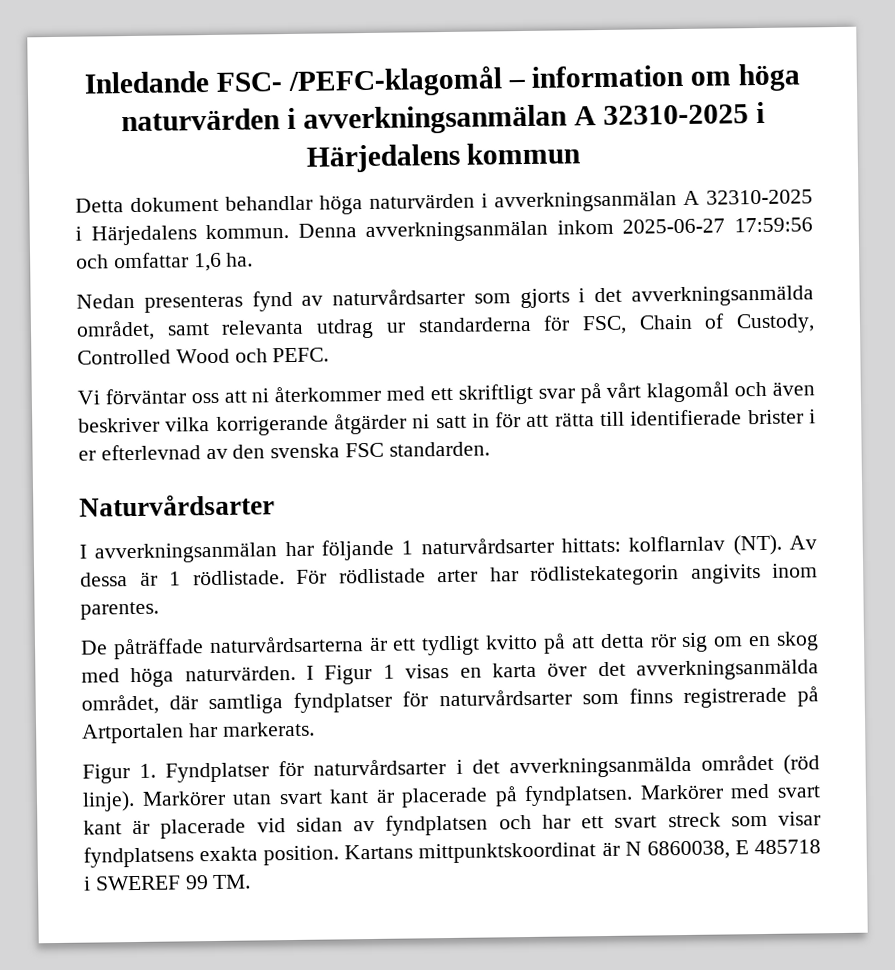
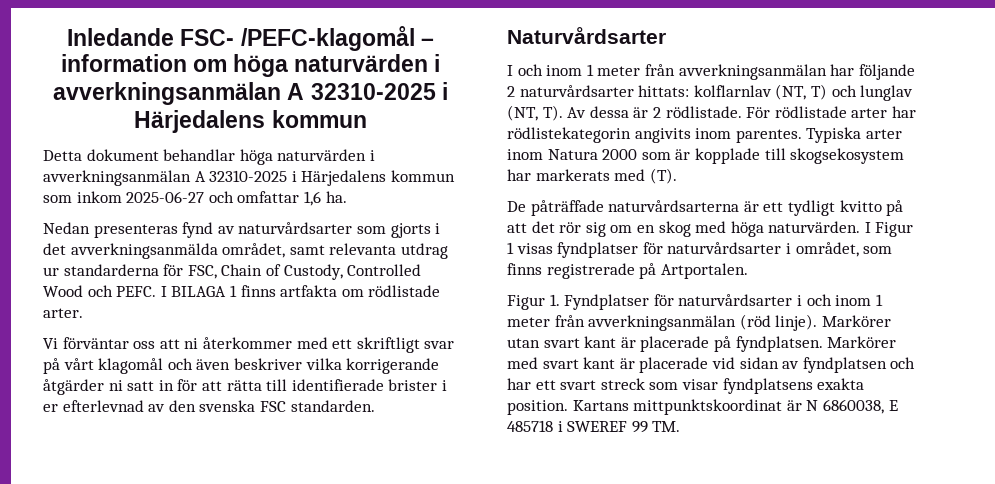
- Detta dokument behandlar höga naturvärden i avverkningsanmälan A 32310-2025 i Härjedalens kommun. Denna avverkningsanmälan inkom 2025-06-27 17:59:56 och omfattar 1,6 ha.
+ Detta dokument behandlar höga naturvärden i avverkningsanmälan A 32310-2025 i Härjedalens kommun som inkom 2025-06-27 och omfattar 1,6 ha.
+ I BILAGA 1 finns artfakta om rödlistade arter.
- I avverkningsanmälan har följande 1 naturvårdsarter hittats: kolflarnlav (NT). Av dessa är 1 rödlistade.
+ I och inom 1 meter från avverkningsanmälan har följande 2 naturvårdsarter hittats: kolflarnlav (NT, T) och lunglav (NT, T). Av dessa är 2 rödlistade.
+ Typiska arter inom Natura 2000 som är kopplade till skogsekosystem har markerats med (T).
- De påträffade naturvårdsarterna är ett tydligt kvitto på att detta rör sig om en skog med höga naturvärden.
+ De påträffade naturvårdsarterna är ett tydligt kvitto på att det rör sig om en skog med höga naturvärden.
- I Figur 1 visas en karta över det avverkningsanmälda området, där samtliga fyndplatser för naturvårdsarter som finns registrerade på Artportalen har markerats.
+ I Figur 1 visas fyndplatser för naturvårdsarter i området, som finns registrerade på Artportalen.
- Figur 1. Fyndplatser för naturvårdsarter i det avverkningsanmälda området (röd linje).
+ Figur 1. Fyndplatser för naturvårdsarter i och inom 1 meter från avverkningsanmälan (röd linje).

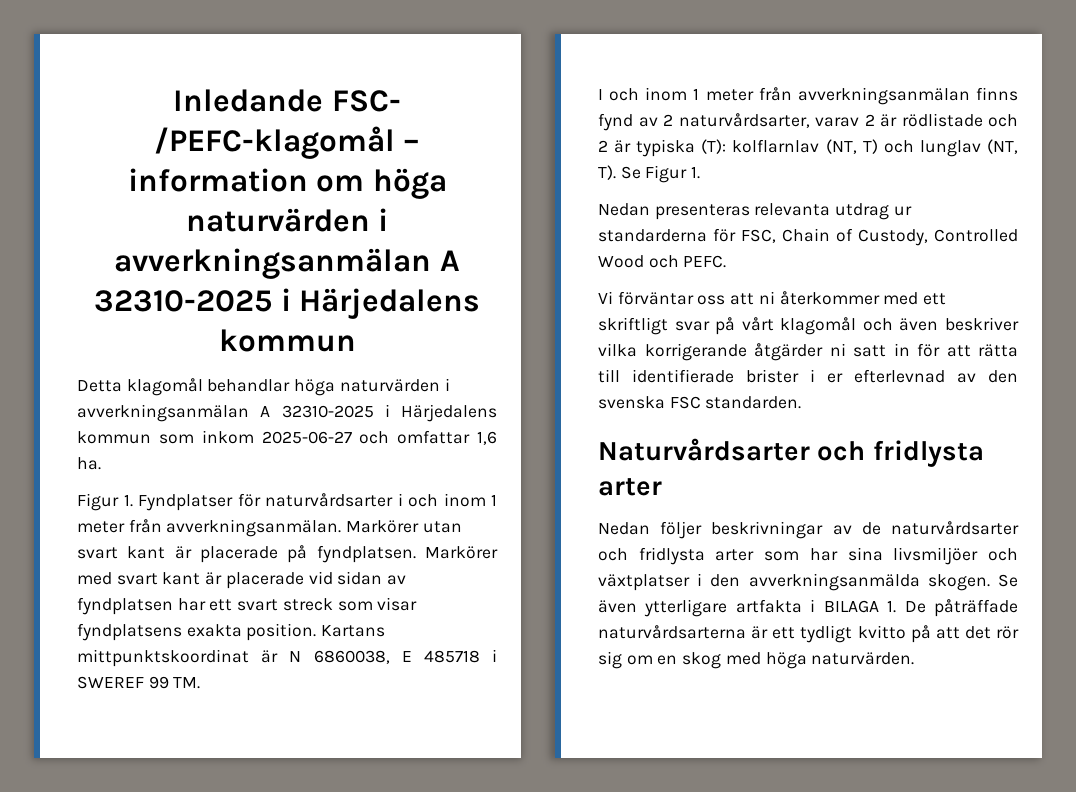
- Detta dokument behandlar höga naturvärden i avverkningsanmälan A 32310-2025 i Härjedalens kommun som inkom 2025-06-27 och omfattar 1,6 ha.
+ Detta klagomål behandlar höga naturvärden i avverkningsanmälan A 32310-2025 i Härjedalens kommun som inkom 2025-06-27 och omfattar 1,6 ha.
- Nedan presenteras fynd av naturvårdsarter som gjorts i det avverkningsanmälda området, samt relevanta utdrag ur standarderna för FSC, Chain of Custody, Controlled Wood och PEFC. I BILAGA 1 finns artfakta om rödlistade arter.
+ Figur 1. Fyndplatser för naturvårdsarter i och inom 1 meter från avverkningsanmälan. Markörer utan svart kant är placerade på fyndplatsen. Markörer med svart kant är placerade vid sidan av fyndplatsen har ett svart streck som visar fyndplatsens exakta position. Kartans mittpunktskoordinat är N 6860038, E 485718 i SWEREF 99 TM.
+ I och inom 1 meter från avverkningsanmälan finns fynd av 2 naturvårdsarter, varav 2 är rödlistade och 2 är typiska (T): kolflarnlav (NT, T) och lunglav (NT, T). Se Figur 1.
+ Nedan presenteras relevanta utdrag ur standarderna för FSC, Chain of Custody, Controlled Wood och PEFC.
- Naturvårdsarter
- I och inom 1 meter från avverkningsanmälan har följande 2 naturvårdsarter hittats: kolflarnlav (NT, T) och lunglav (NT, T). Av dessa är 2 rödlistade. För rödlistade arter har rödlistekategorin angivits inom parentes. Typiska arter inom Natura 2000 som är kopplade till skogsekosystem har markerats med (T).
- De påträffade naturvårdsarterna är ett tydligt kvitto på att det rör sig om en skog med höga naturvärden. I Figur 1 visas fyndplatser för naturvårdsarter i området, som finns registrerade på Artportalen.
- Figur 1. Fyndplatser för naturvårdsarter i och inom 1 meter från avverkningsanmälan (röd linje). Markörer utan svart kant är placerade på fyndplatsen. Markörer med svart kant är placerade vid sidan av fyndplatsen och har ett svart streck som visar fyndplatsens exakta position. Kartans mittpunktskoordinat är N 6860038, E 485718 i SWEREF 99 TM.
+ Naturvårdsarter och fridlysta arter
+ Nedan följer beskrivningar av de naturvårdsarter och fridlysta arter som har sina livsmiljöer och växtplatser i den avverkningsanmälda skogen. Se även ytterligare artfakta i BILAGA 1. De påträffade naturvårdsarterna är ett tydligt kvitto på att det rör sig om en skog med höga naturvärden.

